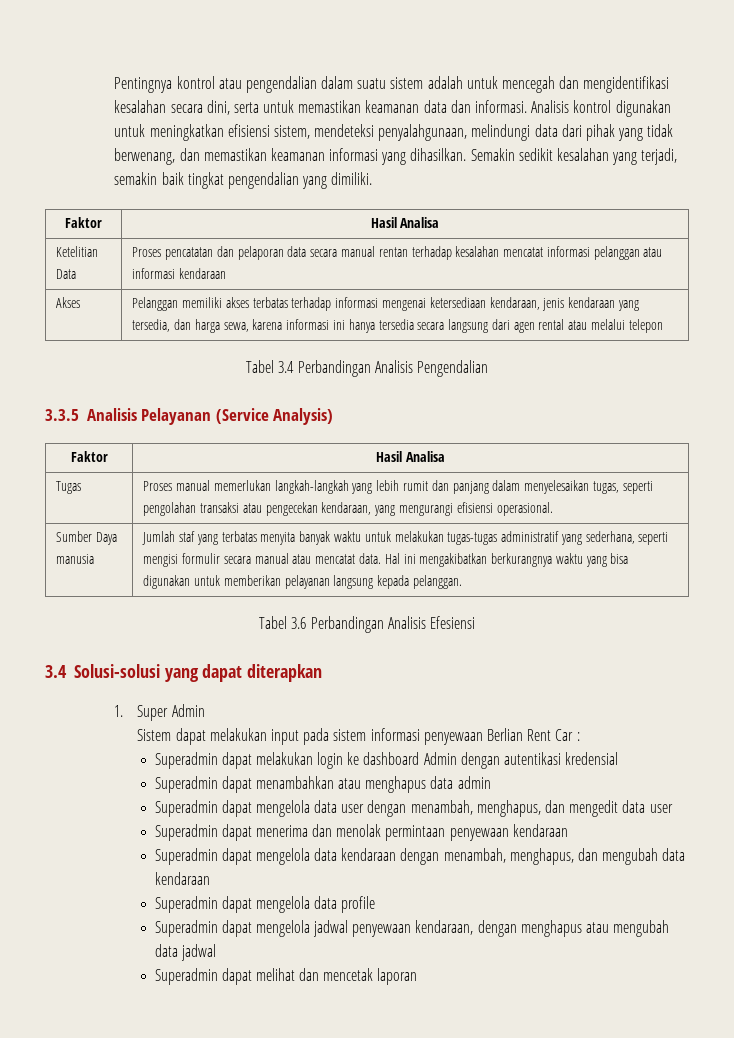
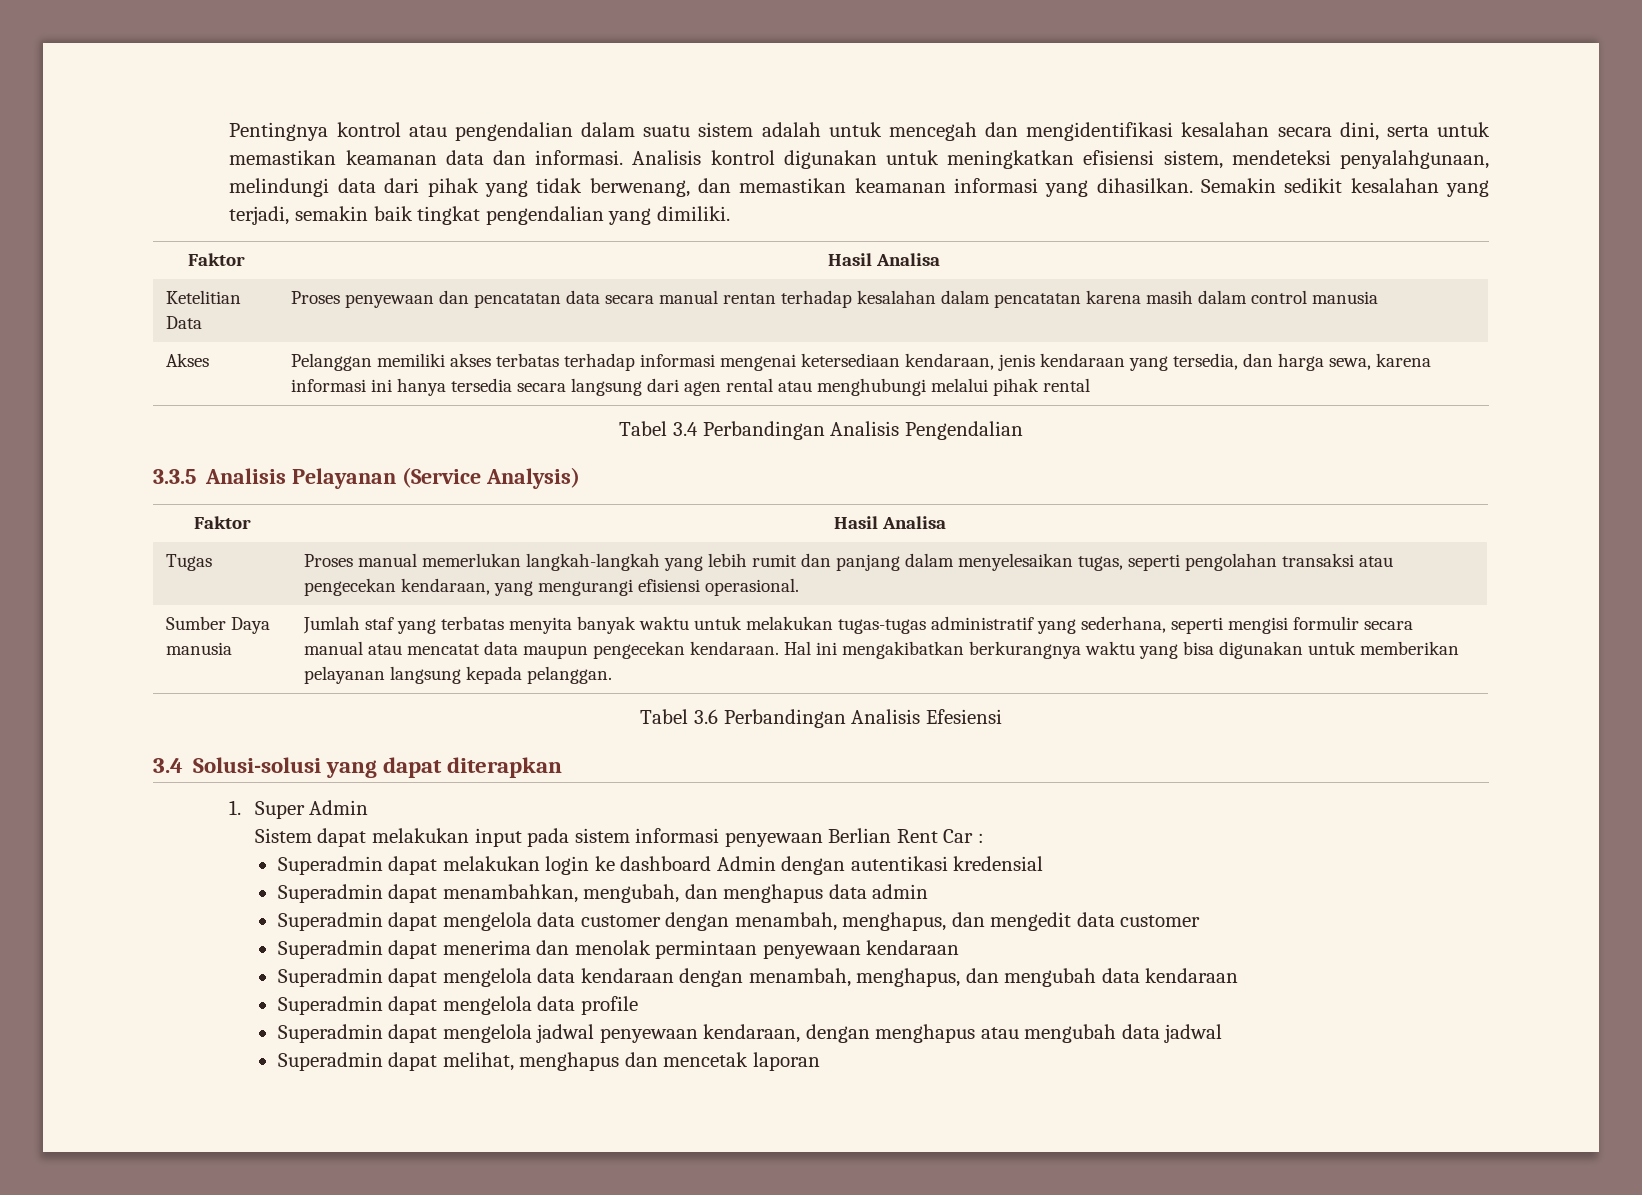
- Ketelitian Data | Proses pencatatan dan pelaporan data secara manual rentan terhadap kesalahan mencatat informasi pelanggan atau informasi kendaraan
+ Ketelitian Data | Proses penyewaan dan pencatatan data secara manual rentan terhadap kesalahan dalam pencatatan karena masih dalam control manusia
- Akses | Pelanggan memiliki akses terbatas terhadap informasi mengenai ketersediaan kendaraan, jenis kendaraan yang tersedia, dan harga sewa, karena informasi ini hanya tersedia secara langsung dari agen rental atau melalui telepon
+ Akses | Pelanggan memiliki akses terbatas terhadap informasi mengenai ketersediaan kendaraan, jenis kendaraan yang tersedia, dan harga sewa, karena informasi ini hanya tersedia secara langsung dari agen rental atau menghubungi melalui pihak rental
- Jumlah staf yang terbatas menyita banyak waktu untuk melakukan tugas-tugas administratif yang sederhana, seperti mengisi formulir secara manual atau mencatat data.
+ Jumlah staf yang terbatas menyita banyak waktu untuk melakukan tugas-tugas administratif yang sederhana, seperti mengisi formulir secara manual atau mencatat data maupun pengecekan kendaraan.
- Superadmin dapat menambahkan atau menghapus data admin
+ Superadmin dapat menambahkan, mengubah, dan menghapus data admin
- Superadmin dapat mengelola data user dengan menambah, menghapus, dan mengedit data user
+ Superadmin dapat mengelola data customer dengan menambah, menghapus, dan mengedit data customer
- Superadmin dapat melihat dan mencetak laporan
+ Superadmin dapat melihat, menghapus dan mencetak laporan

